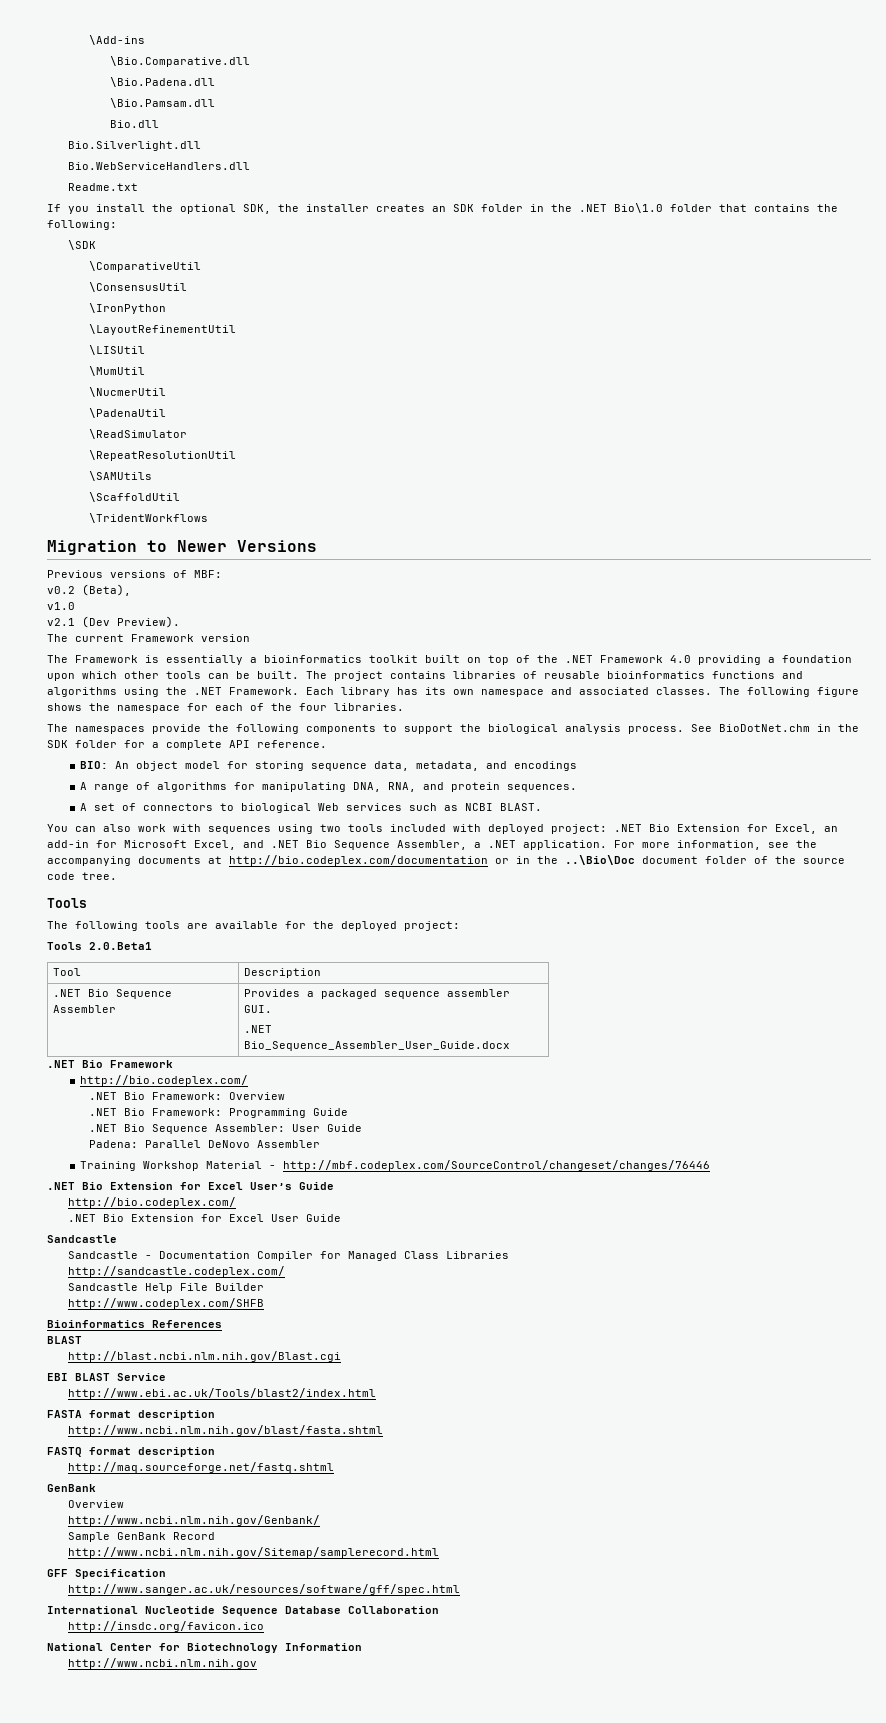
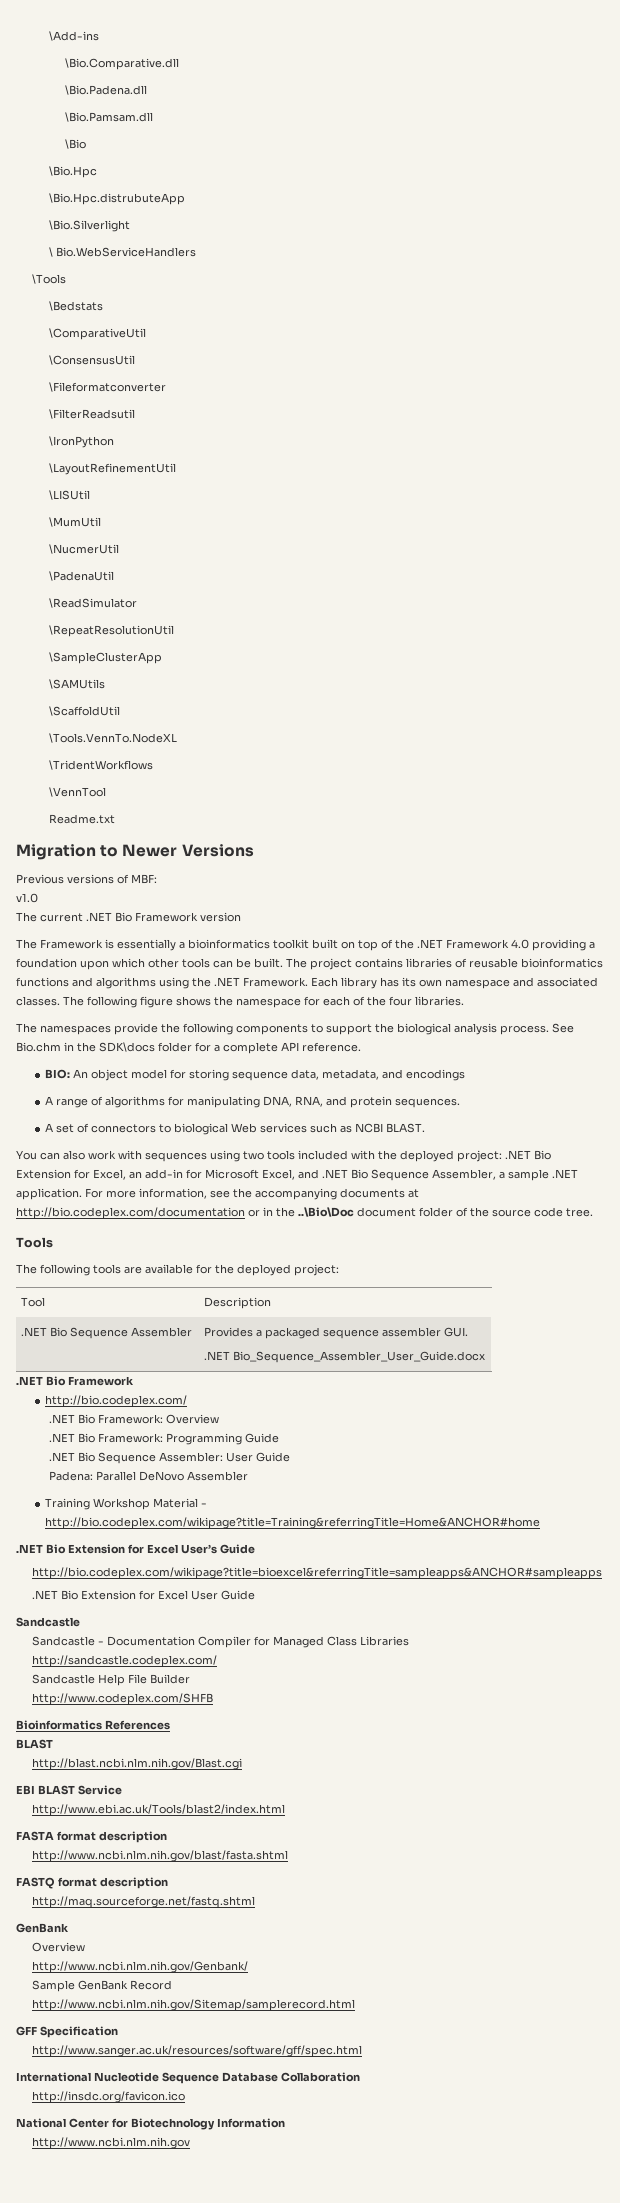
- Bio.dll
- Bio.Silverlight.dll
- Bio.WebServiceHandlers.dll
- Readme.txt
- If you install the optional SDK, the installer creates an SDK folder in the .NET Bio\1.0 folder that contains the following:
- \SDK
+ \Bio
+ \Bio.Hpc
+ \Bio.Hpc.distrubuteApp
+ \Bio.Silverlight
+ \ Bio.WebServiceHandlers
+ \Tools
+ \Bedstats
+ \Fileformatconverter
+ \FilterReadsutil
+ \SampleClusterApp
+ \Tools.VennTo.NodeXL
+ \VennTool
+ Readme.txt
- v0.2 (Beta),
- v2.1 (Dev Preview).
- The current Framework version
+ The current .NET Bio Framework version
- See BioDotNet.chm in the SDK folder for a complete API reference.
+ See Bio.chm in the SDK\docs folder for a complete API reference.
- You can also work with sequences using two tools included with deployed project: .NET Bio Extension for Excel, an add-in for Microsoft Excel, and .NET Bio Sequence Assembler, a .NET application.
+ You can also work with sequences using two tools included with the deployed project: .NET Bio Extension for Excel, an add-in for Microsoft Excel, and .NET Bio Sequence Assembler, a sample .NET application.
- Tools 2.0.Beta1
- Training Workshop Material - http://mbf.codeplex.com/SourceControl/changeset/changes/76446
+ Training Workshop Material - http://bio.codeplex.com/wikipage?title=Training&referringTitle=Home&ANCHOR#home
  .NET Bio Extension for Excel User’s Guide
- http://bio.codeplex.com/
+ http://bio.codeplex.com/wikipage?title=bioexcel&referringTitle=sampleapps&ANCHOR#sampleapps

